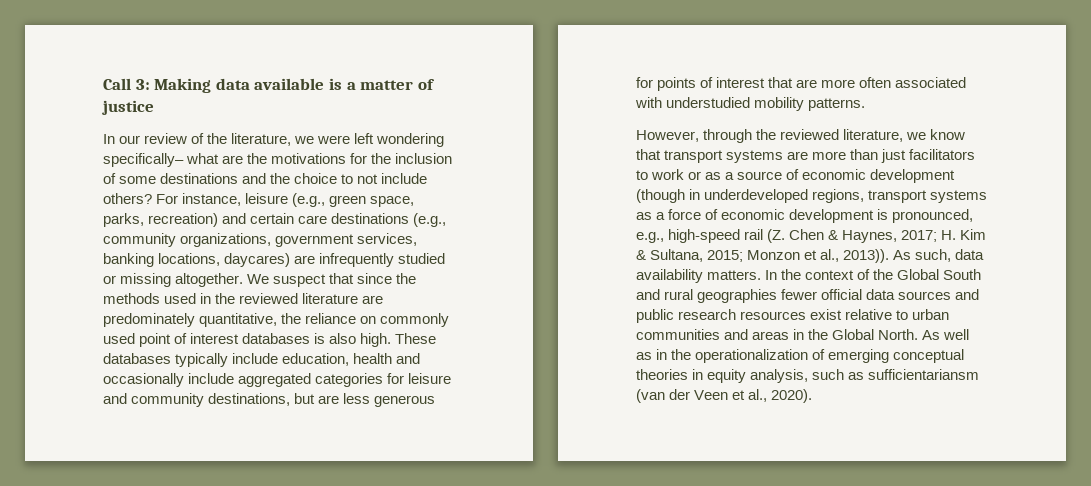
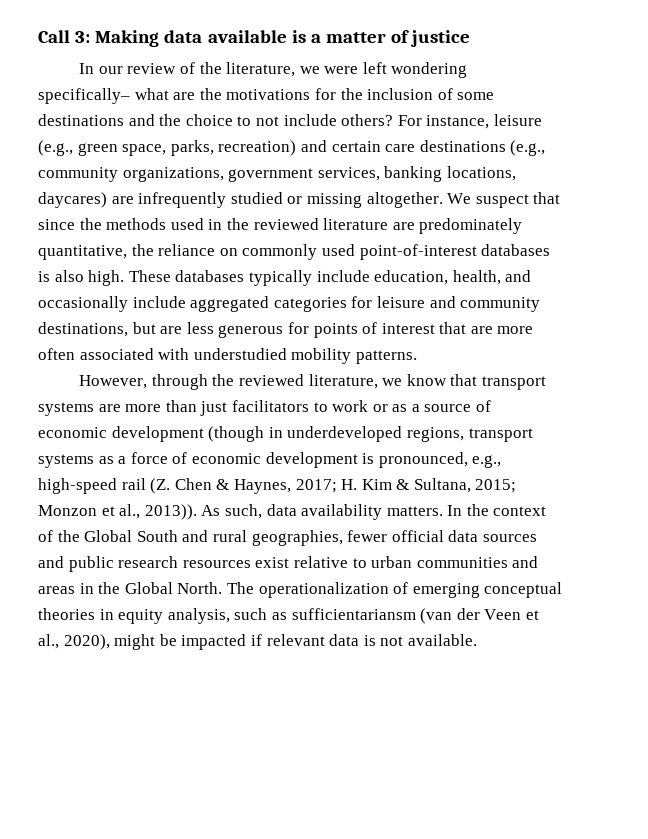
- We suspect that since the methods used in the reviewed literature are predominately quantitative, the reliance on commonly used point of interest databases is also high.
+ We suspect that since the methods used in the reviewed literature are predominately quantitative, the reliance on commonly used point-of-interest databases is also high.
- These databases typically include education, health and occasionally include aggregated categories for leisure and community destinations, but are less generous for points of interest that are more often associated with understudied mobility patterns.
+ These databases typically include education, health, and occasionally include aggregated categories for leisure and community destinations, but are less generous for points of interest that are more often associated with understudied mobility patterns.
- In the context of the Global South and rural geographies fewer official data sources and public research resources exist relative to urban communities and areas in the Global North.
+ In the context of the Global South and rural geographies, fewer official data sources and public research resources exist relative to urban communities and areas in the Global North.
- As well as in the operationalization of emerging conceptual theories in equity analysis, such as sufficientariansm (van der Veen et al., 2020).
+ The operationalization of emerging conceptual theories in equity analysis, such as sufficientariansm (van der Veen et al., 2020), might be impacted if relevant data is not available.

